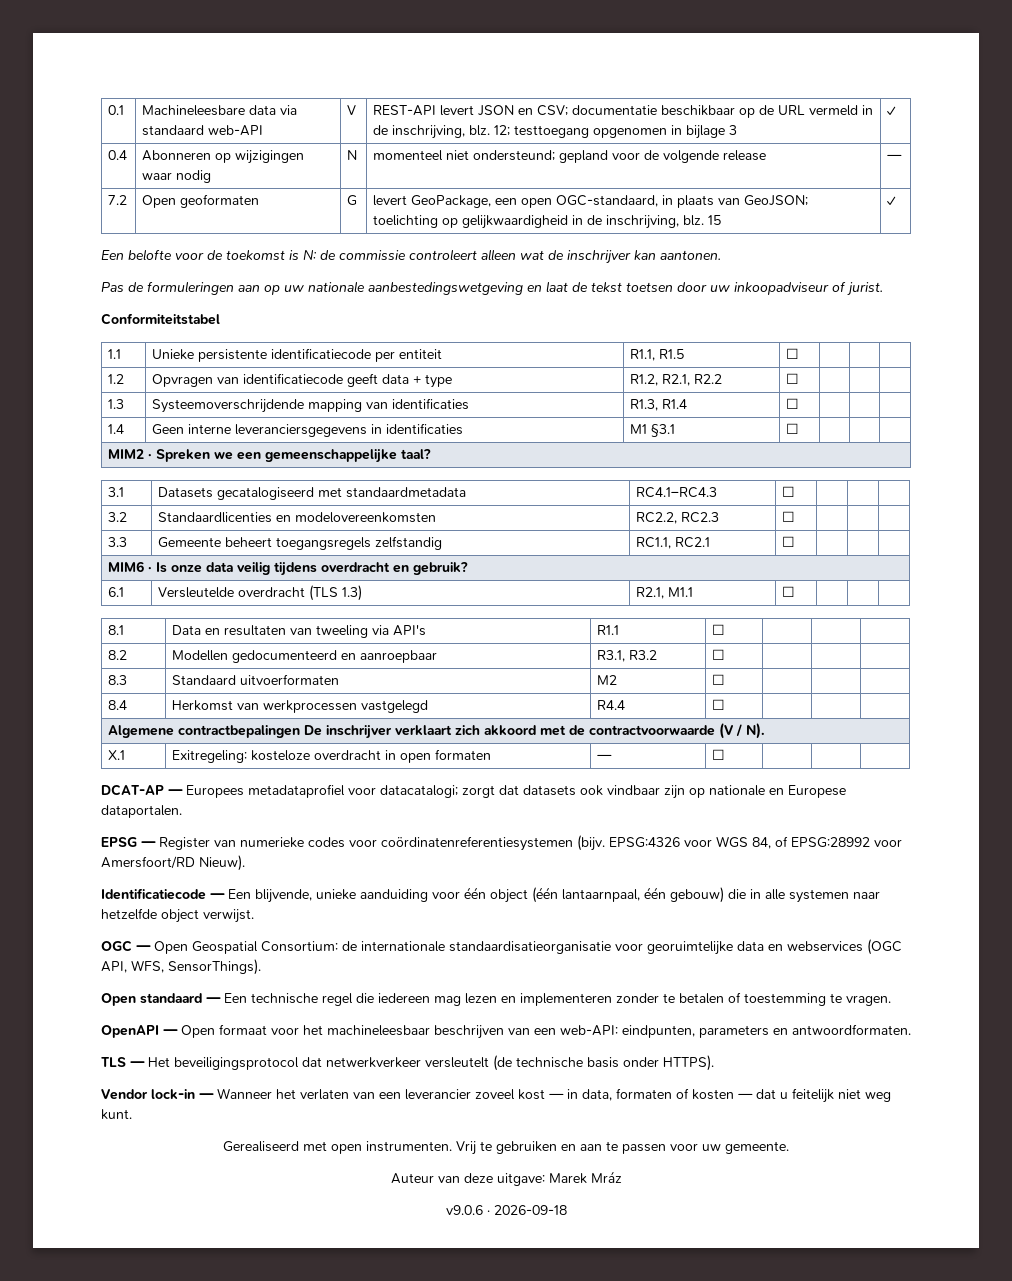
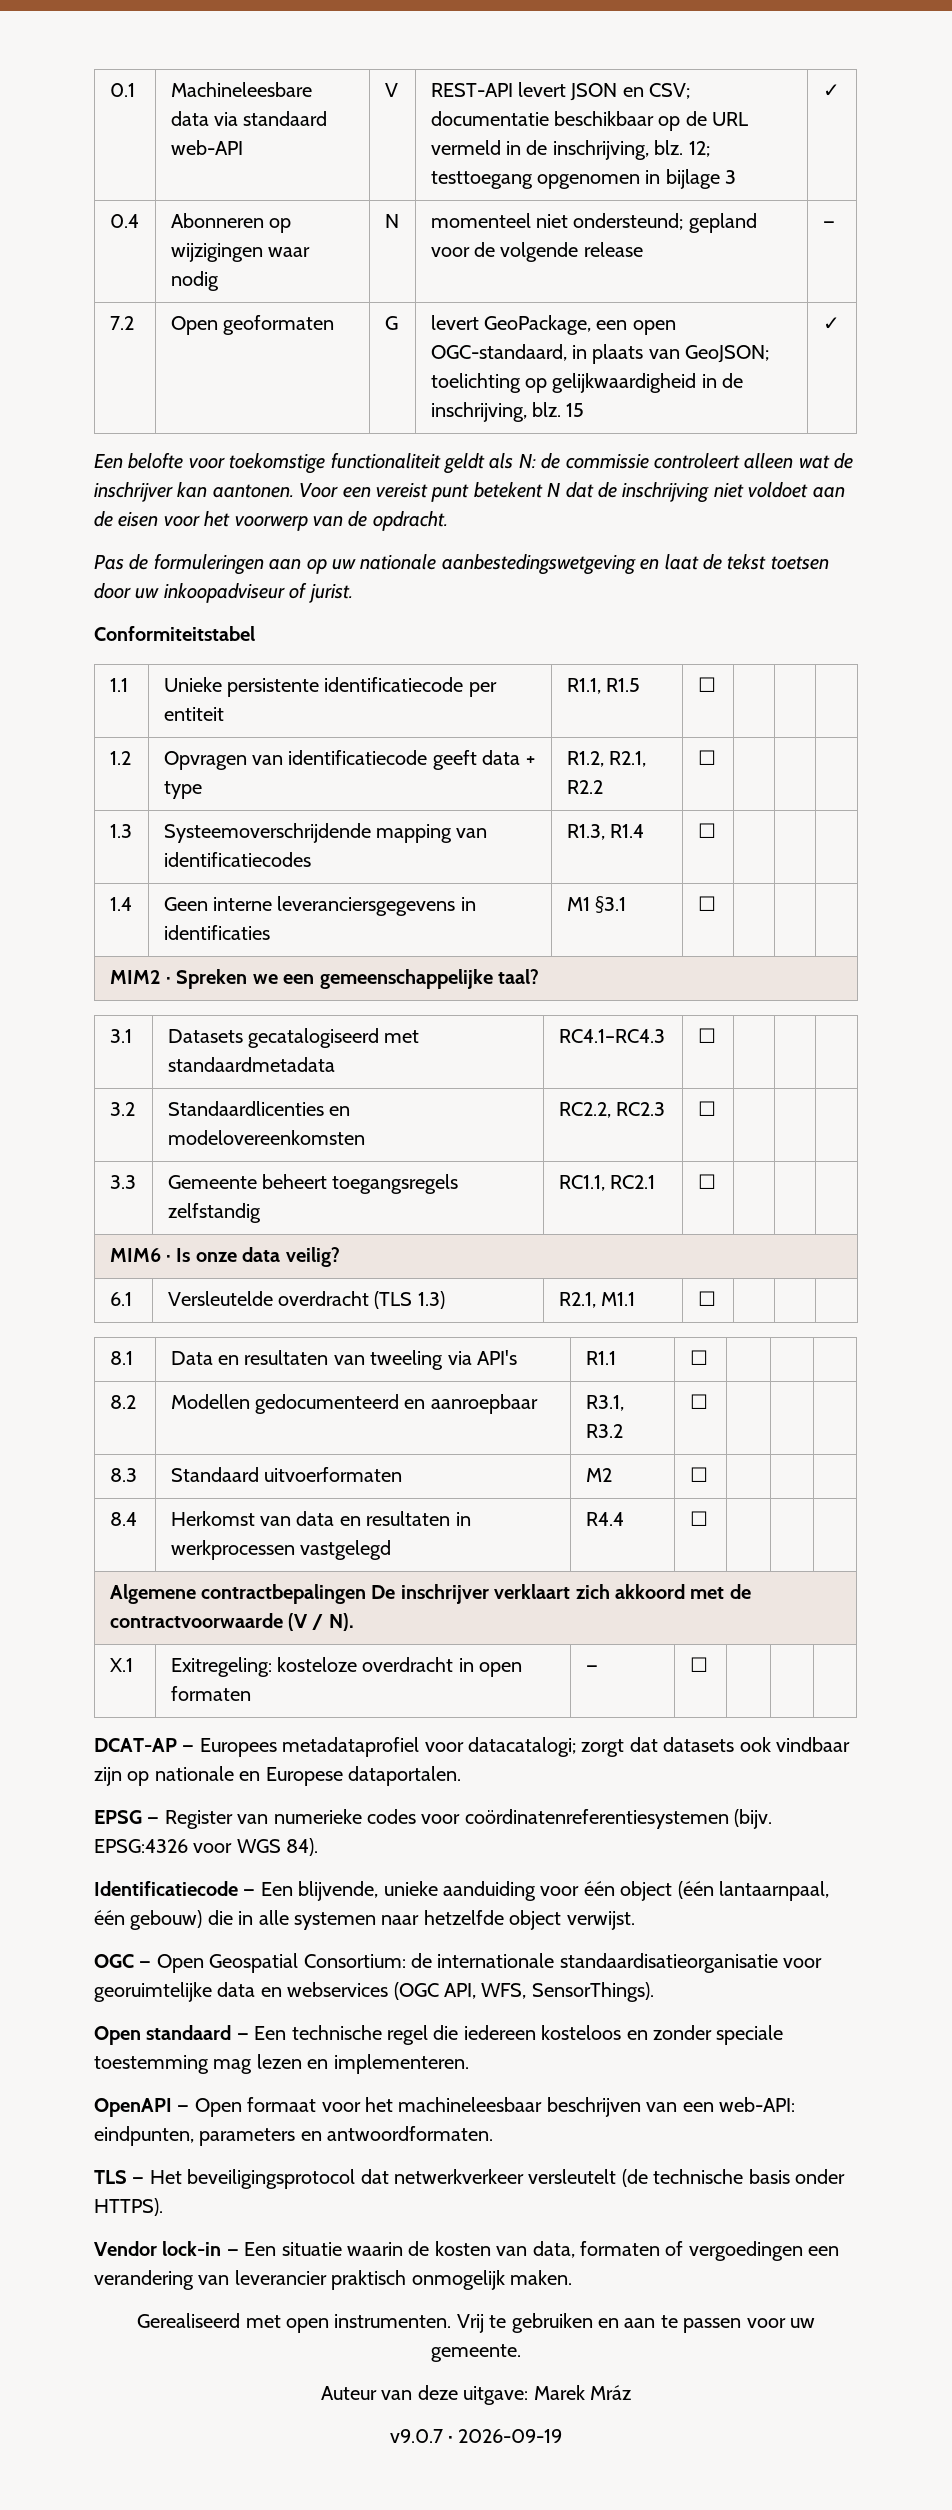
- Een belofte voor de toekomst is N: de commissie controleert alleen wat de inschrijver kan aantonen.
+ Een belofte voor toekomstige functionaliteit geldt als N: de commissie controleert alleen wat de inschrijver kan aantonen. Voor een vereist punt betekent N dat de inschrijving niet voldoet aan de eisen voor het voorwerp van de opdracht.
- 1.3 | Systeemoverschrijdende mapping van identificaties | R1.3, R1.4 | ☐ | | |
+ 1.3 | Systeemoverschrijdende mapping van identificatiecodes | R1.3, R1.4 | ☐ | | |
- MIM6 · Is onze data veilig tijdens overdracht en gebruik?
+ MIM6 · Is onze data veilig?
- 8.4 | Herkomst van werkprocessen vastgelegd | R4.4 | ☐ | | |
+ 8.4 | Herkomst van data en resultaten in werkprocessen vastgelegd | R4.4 | ☐ | | |
- EPSG:4326 voor WGS 84, of EPSG:28992 voor Amersfoort/RD Nieuw).
+ EPSG:4326 voor WGS 84).
- Open standaard — Een technische regel die iedereen mag lezen en implementeren zonder te betalen of toestemming te vragen.
+ Open standaard — Een technische regel die iedereen kosteloos en zonder speciale toestemming mag lezen en implementeren.
- Vendor lock-in — Wanneer het verlaten van een leverancier zoveel kost — in data, formaten of kosten — dat u feitelijk niet weg kunt.
+ Vendor lock-in — Een situatie waarin de kosten van data, formaten of vergoedingen een verandering van leverancier praktisch onmogelijk maken.
- v9.0.6 · 2026-09-18
+ v9.0.7 · 2026-09-19

